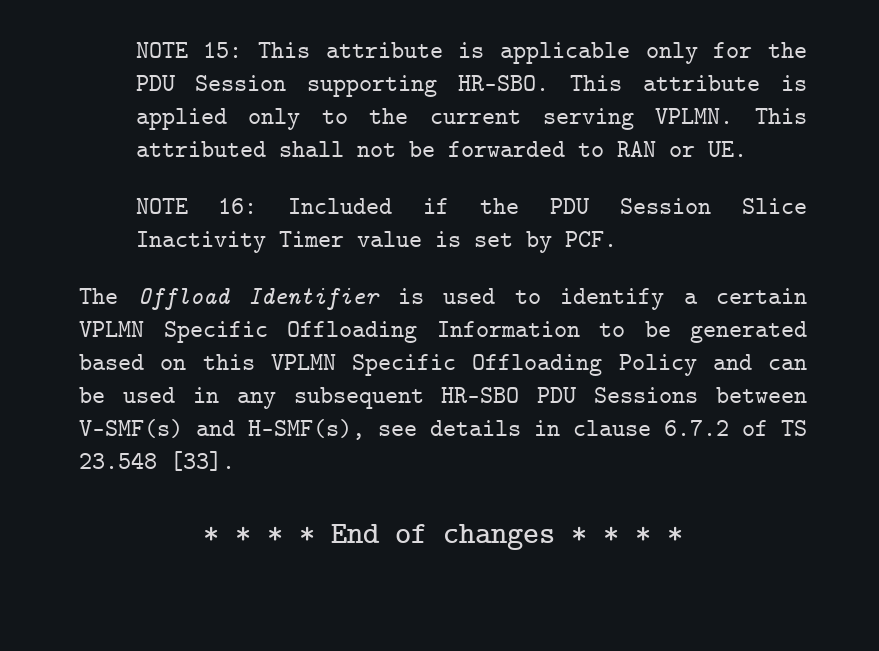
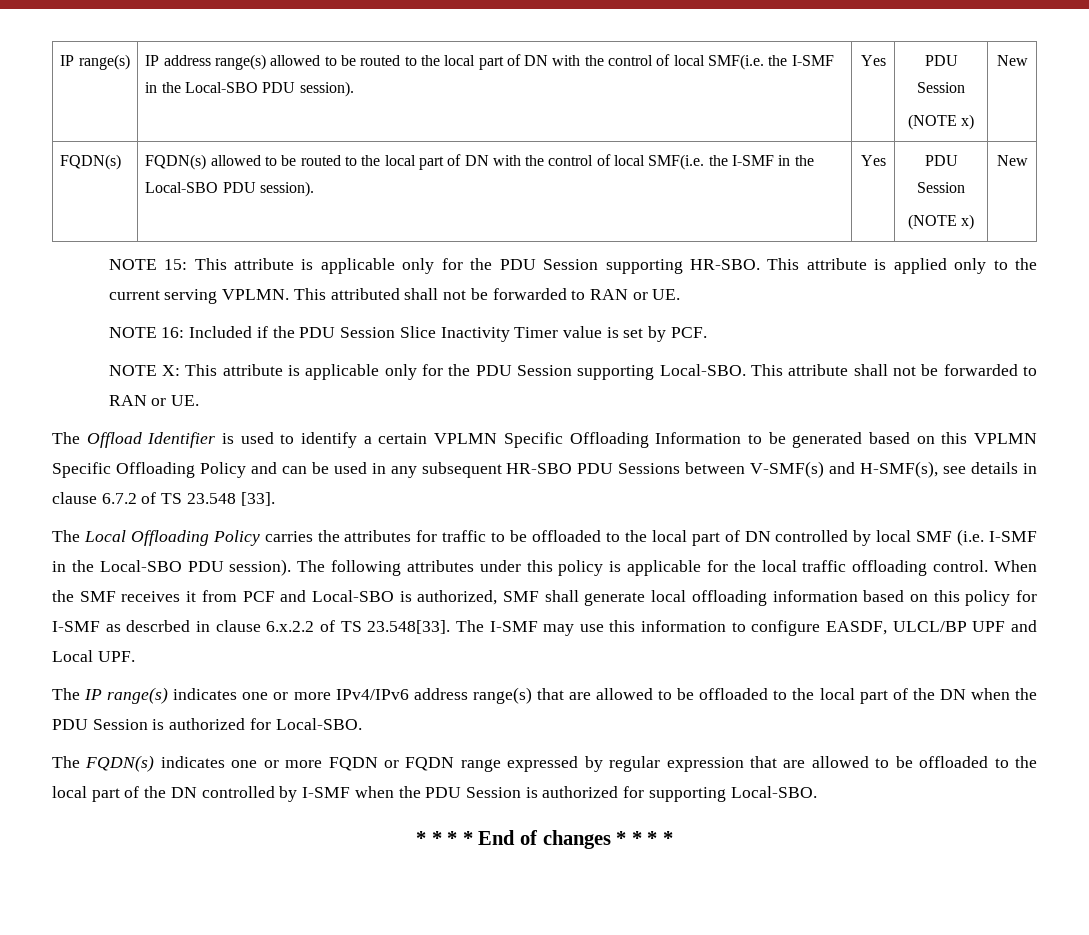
+ IP range(s) | IP address range(s) allowed to be routed to the local part of DN with the control of local SMF(i.e. the I-SMF in the Local-SBO PDU session). | Yes | PDU Session
+ (NOTE x) | New
+ FQDN(s) | FQDN(s) allowed to be routed to the local part of DN with the control of local SMF(i.e. the I-SMF in the Local-SBO PDU session). | Yes | PDU Session
+ (NOTE x) | New
+ NOTE X: This attribute is applicable only for the PDU Session supporting Local-SBO. This attribute shall not be forwarded to RAN or UE.
+ The Local Offloading Policy carries the attributes for traffic to be offloaded to the local part of DN controlled by local SMF (i.e. I-SMF in the Local-SBO PDU session). The following attributes under this policy is applicable for the local traffic offloading control. When the SMF receives it from PCF and Local-SBO is authorized, SMF shall generate local offloading information based on this policy for I-SMF as descrbed in clause 6.x.2.2 of TS 23.548[33]. The I-SMF may use this information to configure EASDF, ULCL/BP UPF and Local UPF.
+ The IP range(s) indicates one or more IPv4/IPv6 address range(s) that are allowed to be offloaded to the local part of the DN when the PDU Session is authorized for Local-SBO.
+ The FQDN(s) indicates one or more FQDN or FQDN range expressed by regular expression that are allowed to be offloaded to the local part of the DN controlled by I-SMF when the PDU Session is authorized for supporting Local-SBO.

